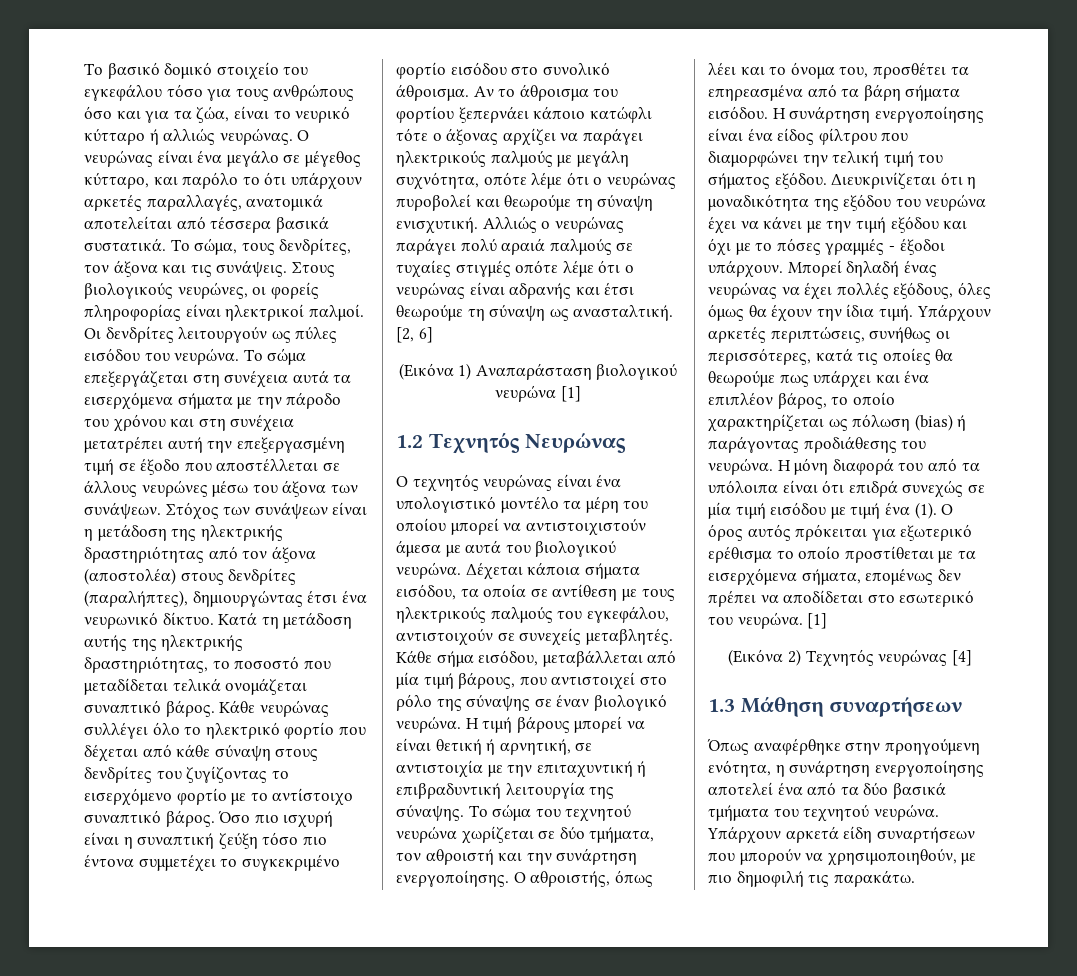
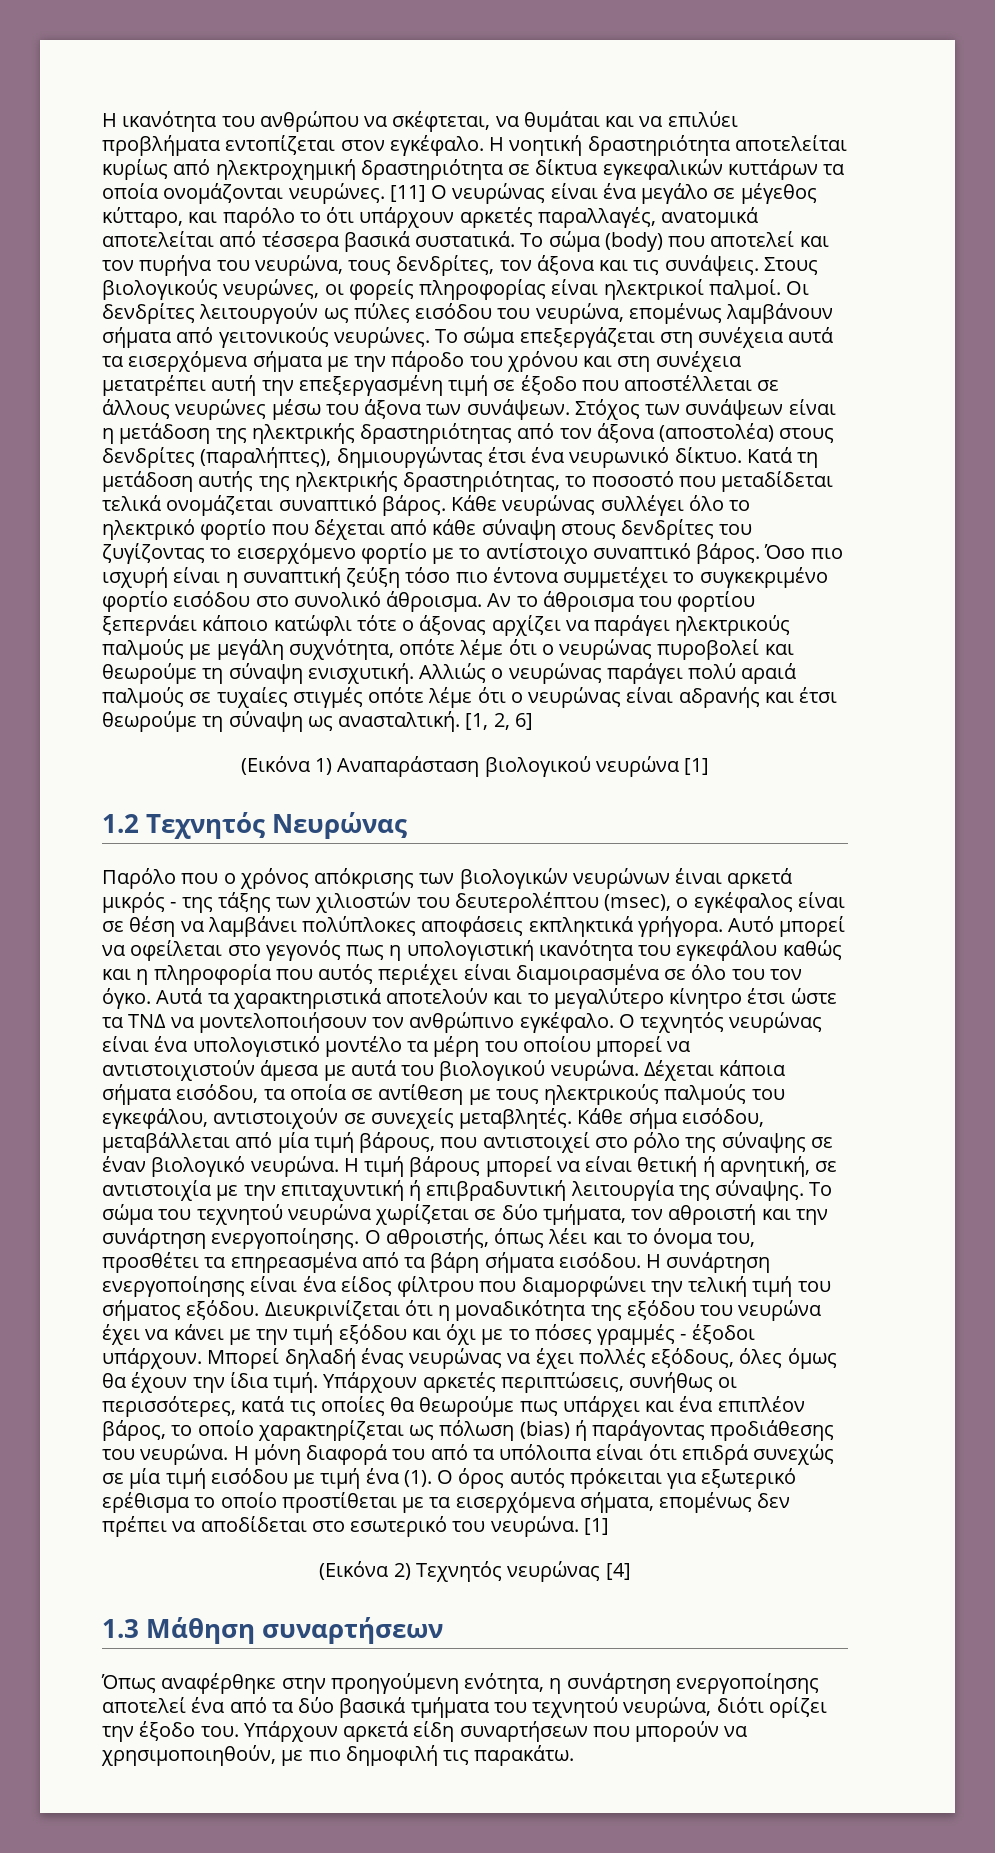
- Το βασικό δομικό στοιχείο του εγκεφάλου τόσο για τους ανθρώπους όσο και για τα ζώα, είναι το νευρικό κύτταρο ή αλλιώς νευρώνας. Ο νευρώνας είναι ένα μεγάλο σε μέγεθος κύτταρο, και παρόλο το ότι υπάρχουν αρκετές παραλλαγές, ανατομικά αποτελείται από τέσσερα βασικά συστατικά.
+ Η ικανότητα του ανθρώπου να σκέφτεται, να θυμάται και να επιλύει προβλήματα εντοπίζεται στον εγκέφαλο. Η νοητική δραστηριότητα αποτελείται κυρίως από ηλεκτροχημική δραστηριότητα σε δίκτυα εγκεφαλικών κυττάρων τα οποία ονομάζονται νευρώνες. [11] Ο νευρώνας είναι ένα μεγάλο σε μέγεθος κύτταρο, και παρόλο το ότι υπάρχουν αρκετές παραλλαγές, ανατομικά αποτελείται από τέσσερα βασικά συστατικά.
- Το σώμα, τους δενδρίτες, τον άξονα και τις συνάψεις.
+ Το σώμα (body) που αποτελεί και τον πυρήνα του νευρώνα, τους δενδρίτες, τον άξονα και τις συνάψεις.
- Οι δενδρίτες λειτουργούν ως πύλες εισόδου του νευρώνα.
+ Οι δενδρίτες λειτουργούν ως πύλες εισόδου του νευρώνα, επομένως λαμβάνουν σήματα από γειτονικούς νευρώνες.
- [2, 6]
+ [1, 2, 6]
+ Παρόλο που ο χρόνος απόκρισης των βιολογικών νευρώνων έιναι αρκετά μικρός - της τάξης των χιλιοστών του δευτερολέπτου (msec), ο εγκέφαλος είναι σε θέση να λαμβάνει πολύπλοκες αποφάσεις εκπληκτικά γρήγορα. Αυτό μπορεί να οφείλεται στο γεγονός πως η υπολογιστική ικανότητα του εγκεφάλου καθώς και η πληροφορία που αυτός περιέχει είναι διαμοιρασμένα σε όλο του τον όγκο. Αυτά τα χαρακτηριστικά αποτελούν και το μεγαλύτερο κίνητρο έτσι ώστε τα ΤΝΔ να μοντελοποιήσουν τον ανθρώπινο εγκέφαλο.
- Όπως αναφέρθηκε στην προηγούμενη ενότητα, η συνάρτηση ενεργοποίησης αποτελεί ένα από τα δύο βασικά τμήματα του τεχνητού νευρώνα.
+ Όπως αναφέρθηκε στην προηγούμενη ενότητα, η συνάρτηση ενεργοποίησης αποτελεί ένα από τα δύο βασικά τμήματα του τεχνητού νευρώνα, διότι ορίζει την έξοδο του.

